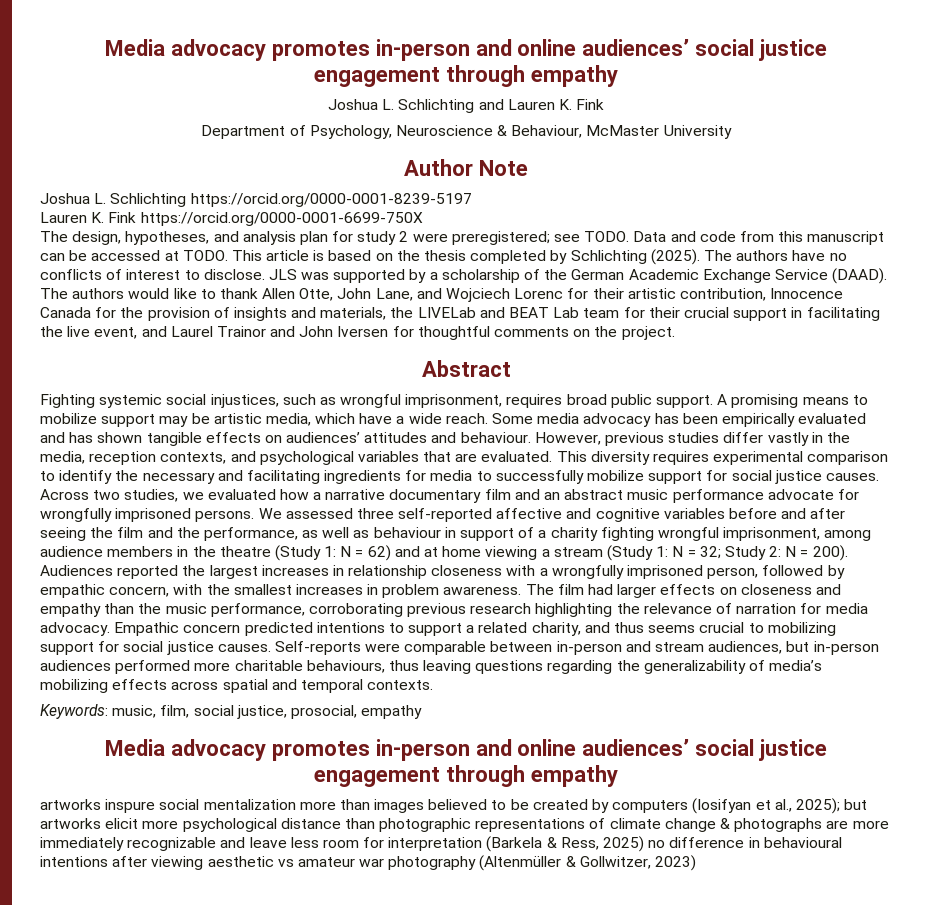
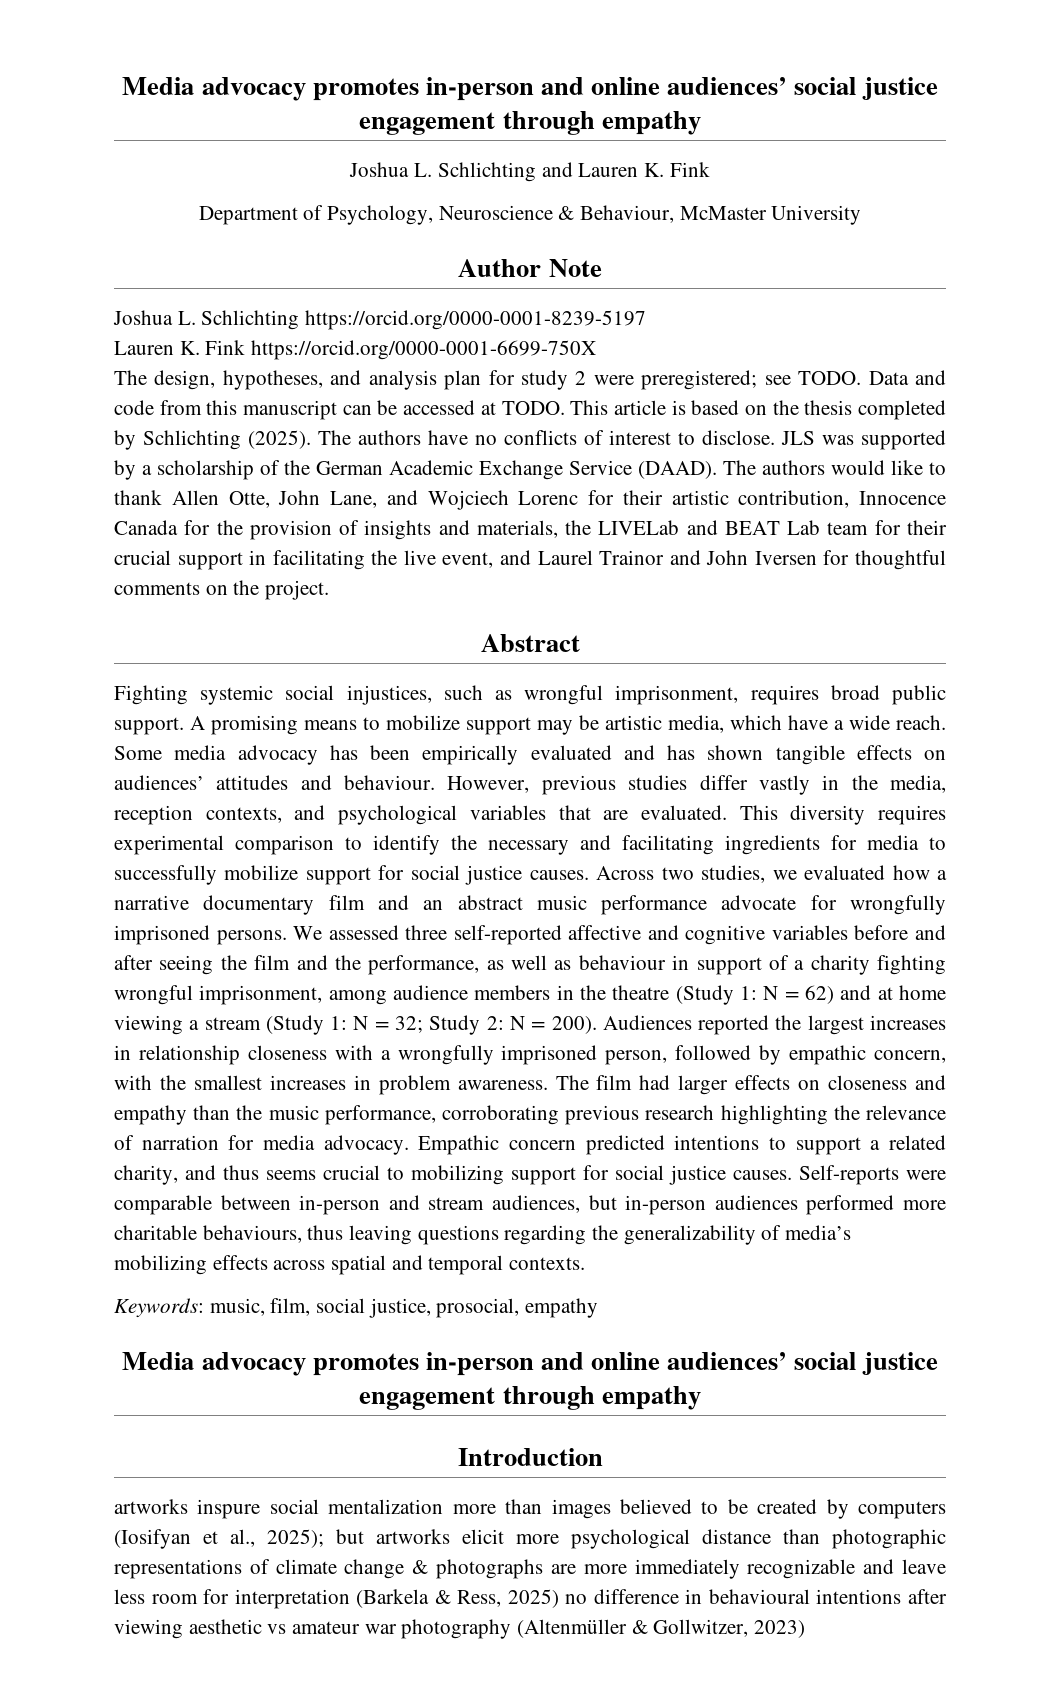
+ Introduction

